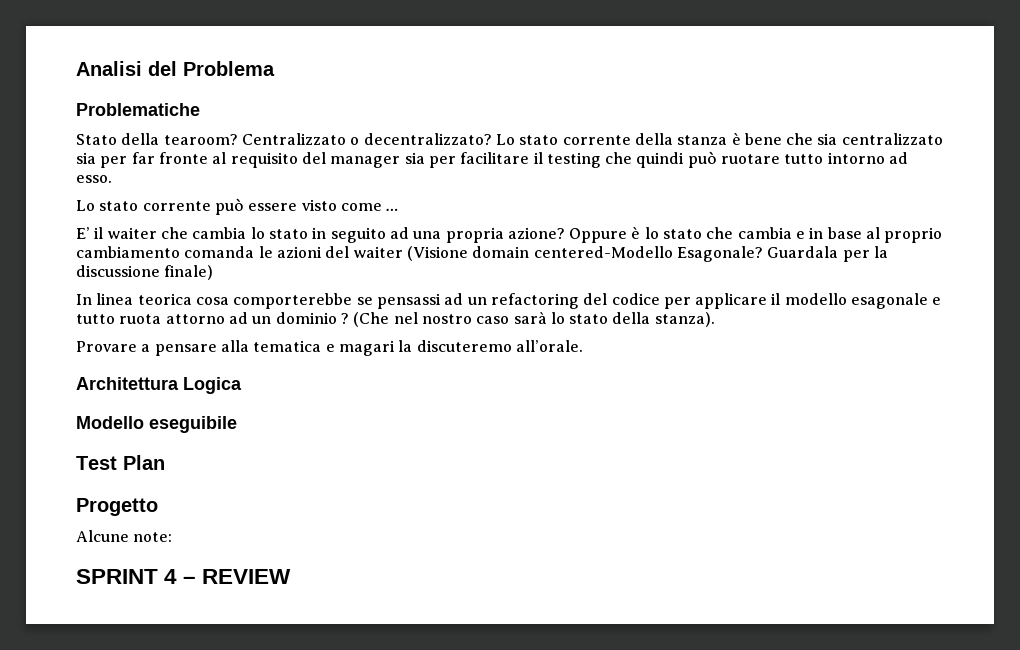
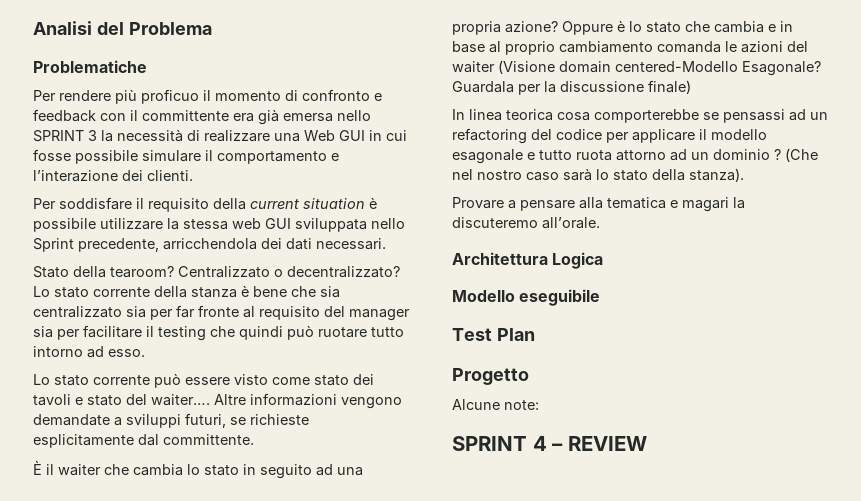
+ Per rendere più proficuo il momento di confronto e feedback con il committente era già emersa nello SPRINT 3 la necessità di realizzare una Web GUI in cui fosse possibile simulare il comportamento e l’interazione dei clienti.
+ Per soddisfare il requisito della current situation è possibile utilizzare la stessa web GUI sviluppata nello Sprint precedente, arricchendola dei dati necessari.
- Lo stato corrente può essere visto come …
- E’ il waiter che cambia lo stato in seguito ad una propria azione?
+ Lo stato corrente può essere visto come stato dei tavoli e stato del waiter…. Altre informazioni vengono demandate a sviluppi futuri, se richieste esplicitamente dal committente.
+ È il waiter che cambia lo stato in seguito ad una propria azione?

